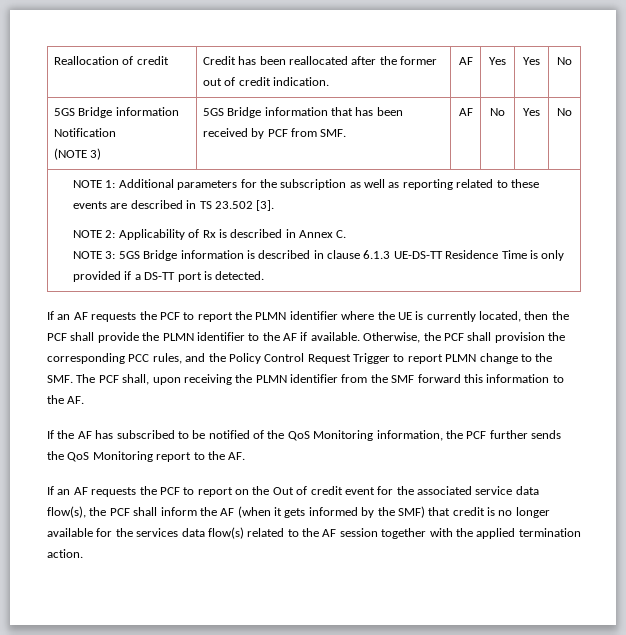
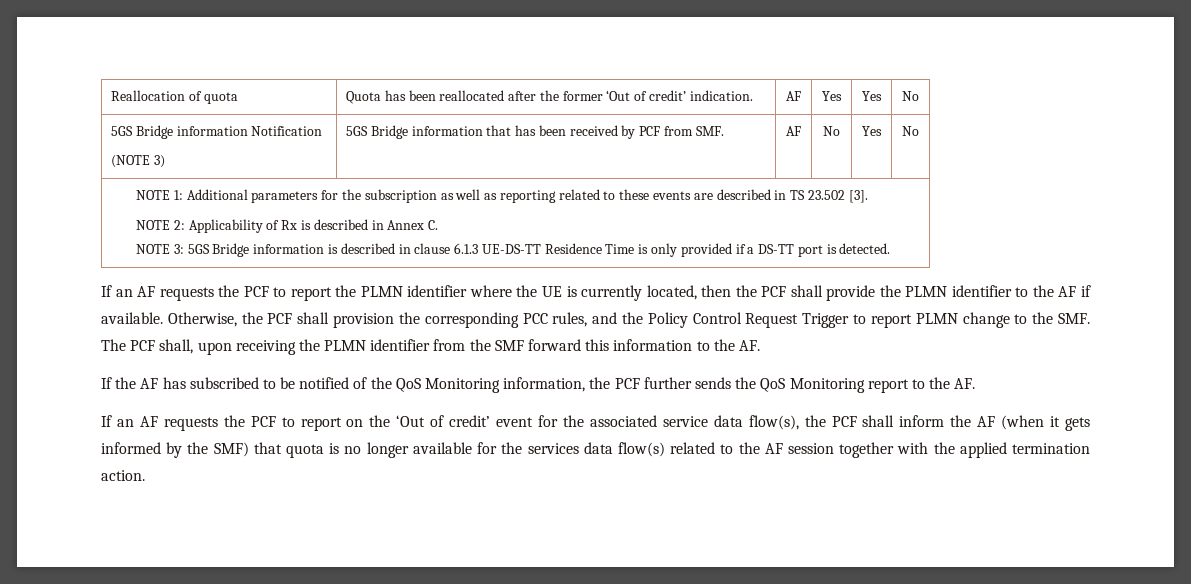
- Reallocation of credit | Credit has been reallocated after the former out of credit indication. | AF | Yes | Yes | No
+ Reallocation of quota | Quota has been reallocated after the former ‘Out of credit’ indication. | AF | Yes | Yes | No
- If an AF requests the PCF to report on the Out of credit event for the associated service data flow(s), the PCF shall inform the AF (when it gets informed by the SMF) that credit is no longer available for the services data flow(s) related to the AF session together with the applied termination action.
+ If an AF requests the PCF to report on the ‘Out of credit’ event for the associated service data flow(s), the PCF shall inform the AF (when it gets informed by the SMF) that quota is no longer available for the services data flow(s) related to the AF session together with the applied termination action.

